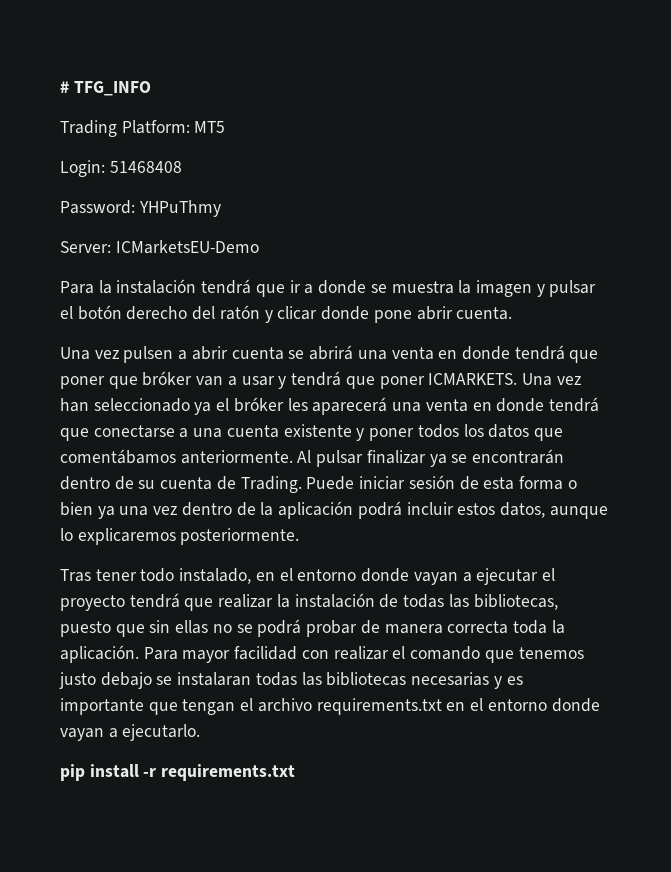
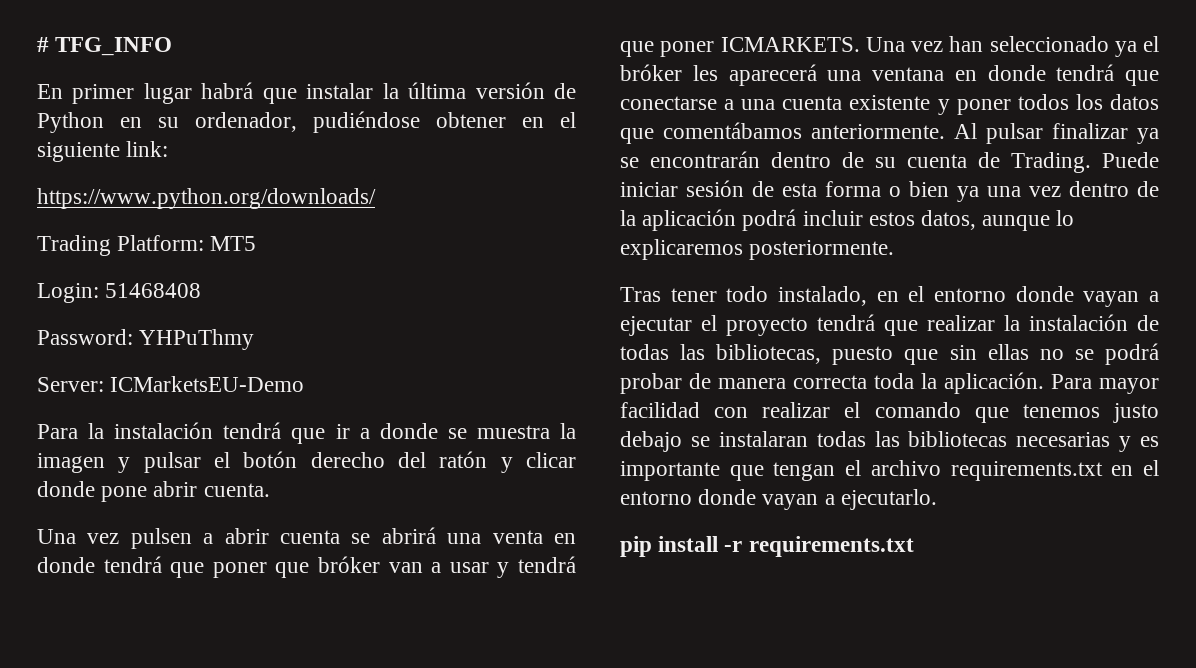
+ En primer lugar habrá que instalar la última versión de Python en su ordenador, pudiéndose obtener en el siguiente link:
+ https://www.python.org/downloads/
- Una vez han seleccionado ya el bróker les aparecerá una venta en donde tendrá que conectarse a una cuenta existente y poner todos los datos que comentábamos anteriormente.
+ Una vez han seleccionado ya el bróker les aparecerá una ventana en donde tendrá que conectarse a una cuenta existente y poner todos los datos que comentábamos anteriormente.

